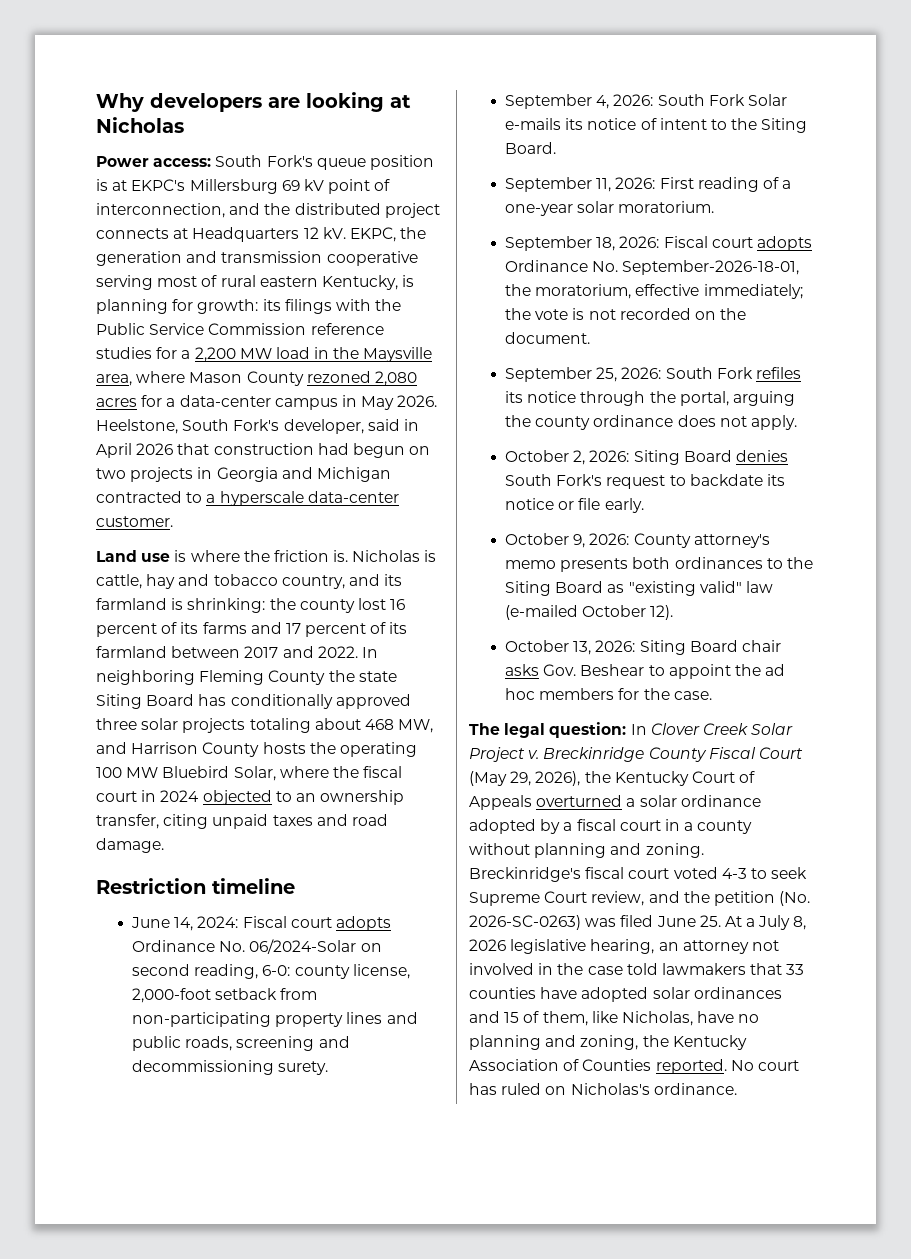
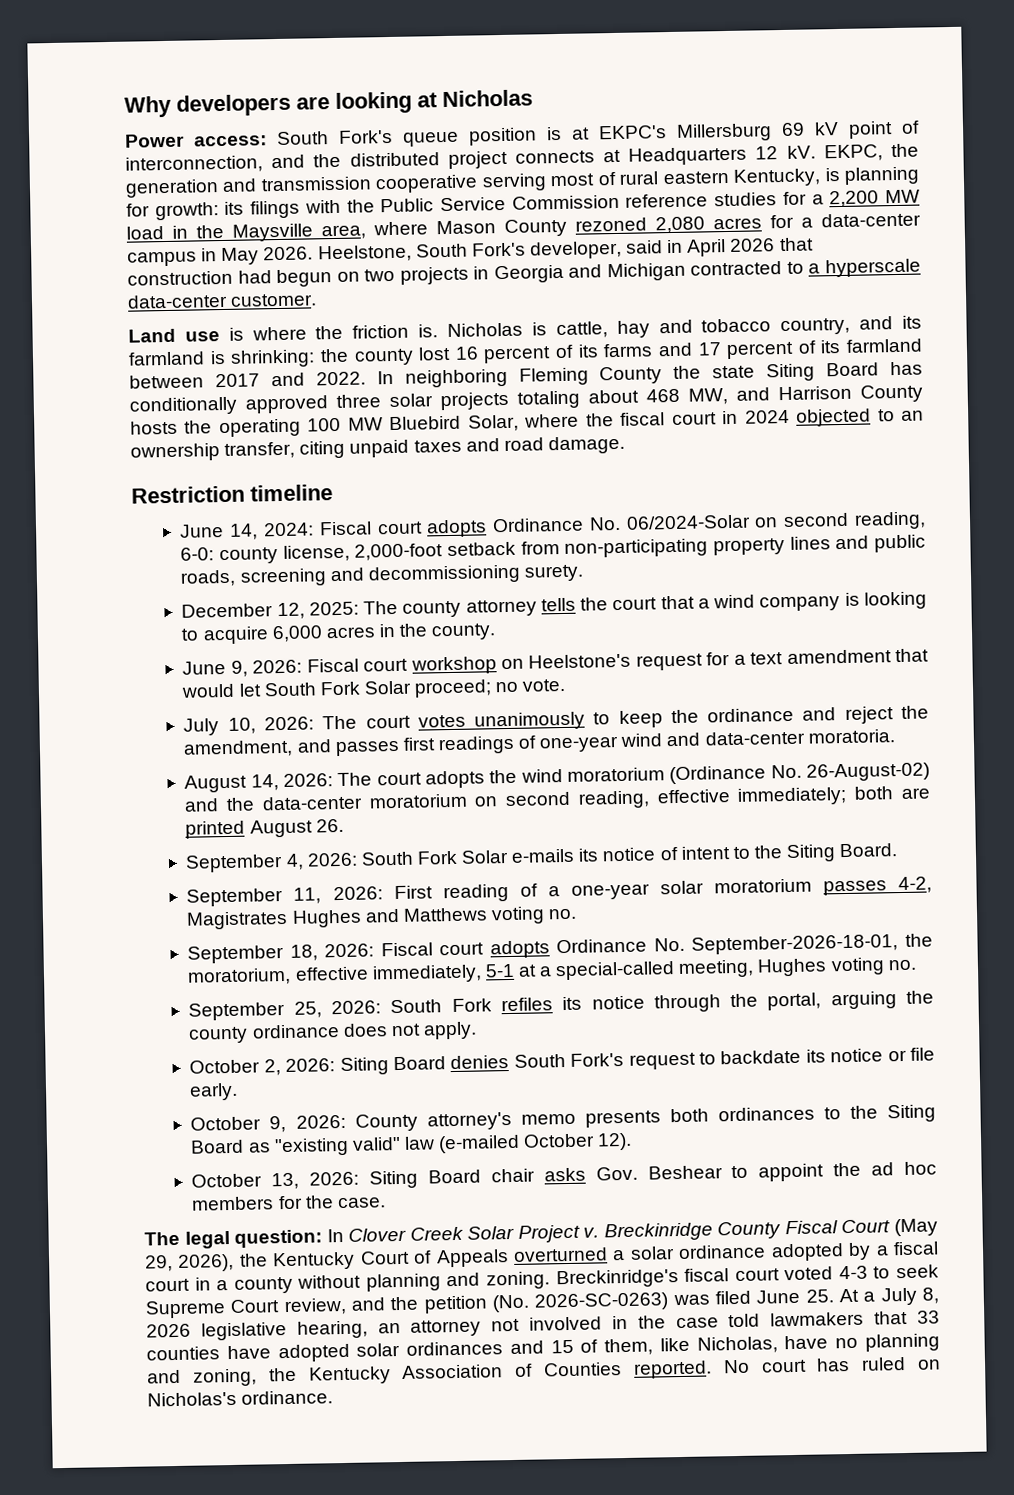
+ December 12, 2025: The county attorney tells the court that a wind company is looking to acquire 6,000 acres in the county.
+ June 9, 2026: Fiscal court workshop on Heelstone's request for a text amendment that would let South Fork Solar proceed; no vote.
+ July 10, 2026: The court votes unanimously to keep the ordinance and reject the amendment, and passes first readings of one-year wind and data-center moratoria.
+ August 14, 2026: The court adopts the wind moratorium (Ordinance No. 26-August-02) and the data-center moratorium on second reading, effective immediately; both are printed August 26.
- September 11, 2026: First reading of a one-year solar moratorium.
+ September 11, 2026: First reading of a one-year solar moratorium passes 4-2, Magistrates Hughes and Matthews voting no.
- September 18, 2026: Fiscal court adopts Ordinance No. September-2026-18-01, the moratorium, effective immediately; the vote is not recorded on the document.
+ September 18, 2026: Fiscal court adopts Ordinance No. September-2026-18-01, the moratorium, effective immediately, 5-1 at a special-called meeting, Hughes voting no.

